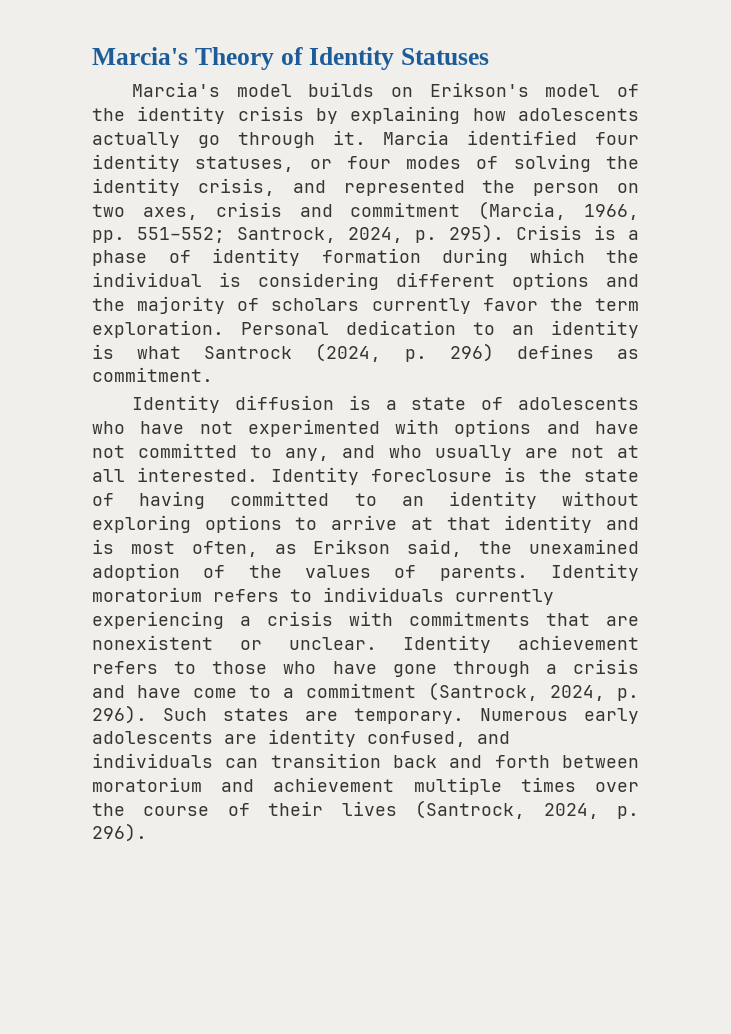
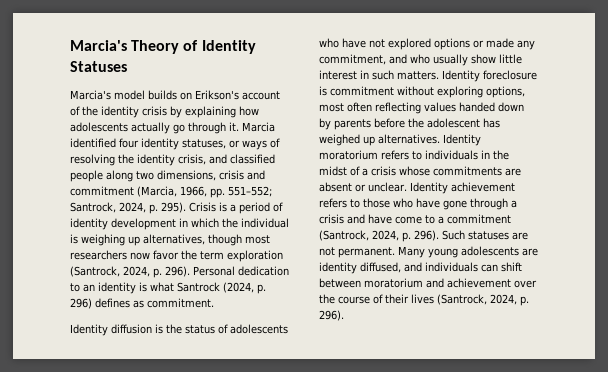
- Marcia's model builds on Erikson's model of the identity crisis by explaining how adolescents actually go through it.
+ Marcia's model builds on Erikson's account of the identity crisis by explaining how adolescents actually go through it.
- Marcia identified four identity statuses, or four modes of solving the identity crisis, and represented the person on two axes, crisis and commitment (Marcia, 1966, pp. 551–552; Santrock, 2024, p. 295).
+ Marcia identified four identity statuses, or ways of resolving the identity crisis, and classified people along two dimensions, crisis and commitment (Marcia, 1966, pp. 551–552; Santrock, 2024, p. 295).
- Crisis is a phase of identity formation during which the individual is considering different options and the majority of scholars currently favor the term exploration.
+ Crisis is a period of identity development in which the individual is weighing up alternatives, though most researchers now favor the term exploration (Santrock, 2024, p. 296).
- Identity diffusion is a state of adolescents who have not experimented with options and have not committed to any, and who usually are not at all interested. Identity foreclosure is the state of having committed to an identity without exploring options to arrive at that identity and is most often, as Erikson said, the unexamined adoption of the values of parents.
+ Identity diffusion is the status of adolescents who have not explored options or made any commitment, and who usually show little interest in such matters. Identity foreclosure is commitment without exploring options, most often reflecting values handed down by parents before the adolescent has weighed up alternatives.
- Identity moratorium refers to individuals currently experiencing a crisis with commitments that are nonexistent or unclear.
+ Identity moratorium refers to individuals in the midst of a crisis whose commitments are absent or unclear.
- Such states are temporary. Numerous early adolescents are identity confused, and individuals can transition back and forth between moratorium and achievement multiple times over the course of their lives (Santrock, 2024, p. 296).
+ Such statuses are not permanent. Many young adolescents are identity diffused, and individuals can shift between moratorium and achievement over the course of their lives (Santrock, 2024, p. 296).

